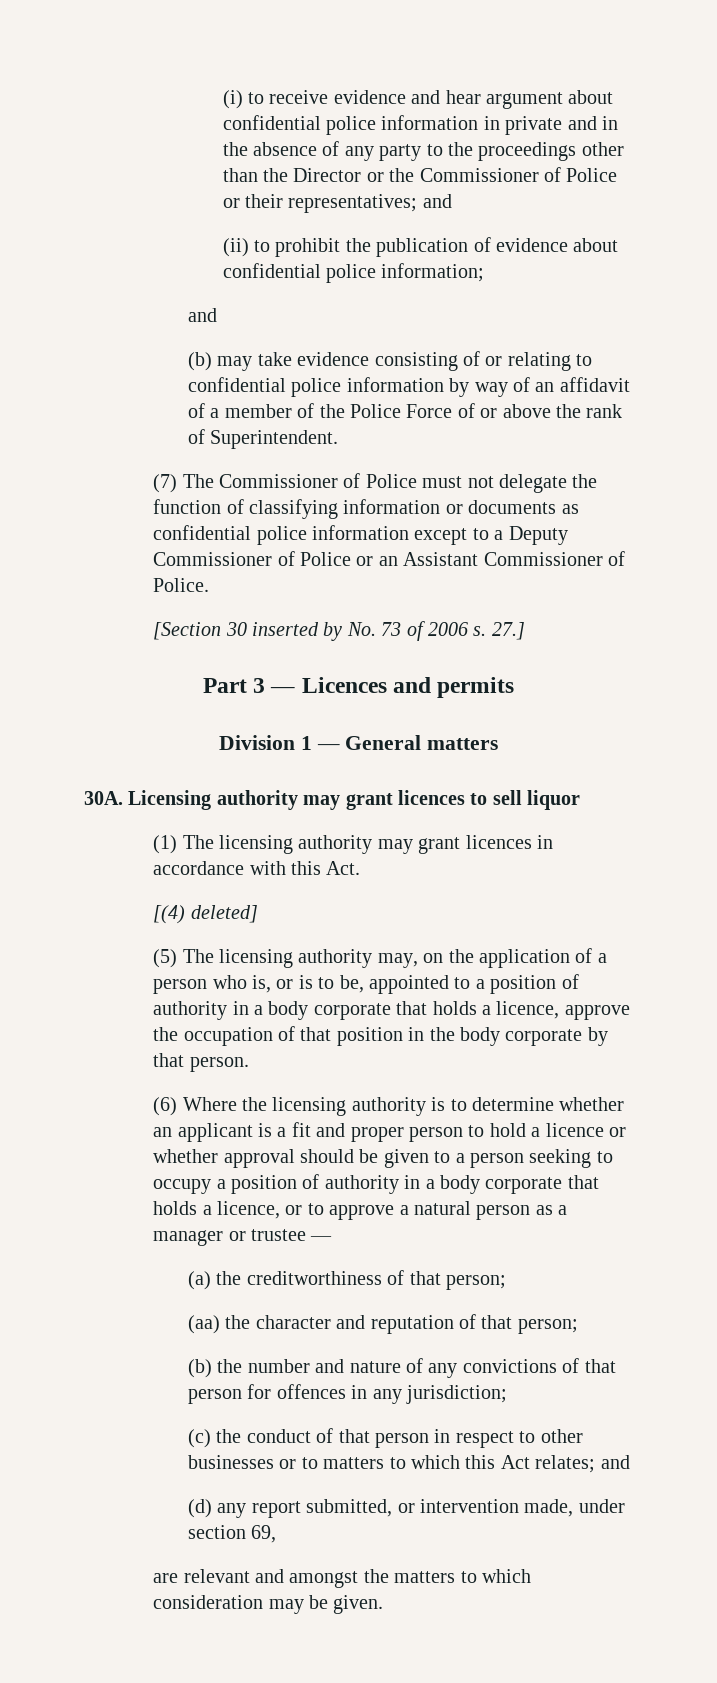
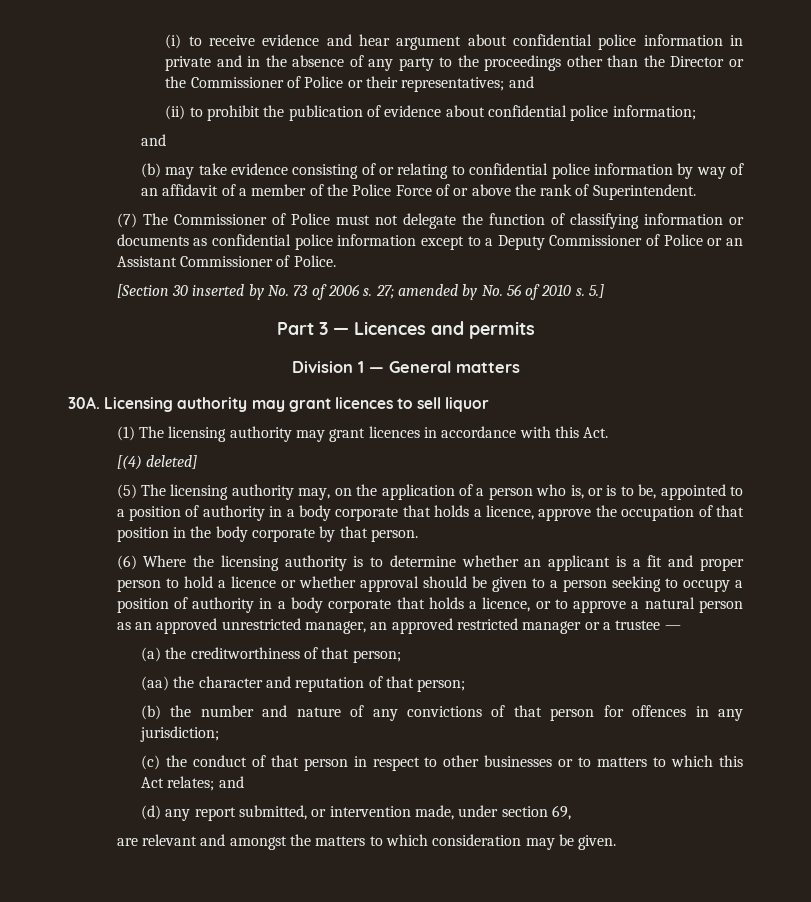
- 27.]
+ 27; amended by No. 56 of 2010 s. 5.]
- (6) Where the licensing authority is to determine whether an applicant is a fit and proper person to hold a licence or whether approval should be given to a person seeking to occupy a position of authority in a body corporate that holds a licence, or to approve a natural person as a manager or trustee —
+ (6) Where the licensing authority is to determine whether an applicant is a fit and proper person to hold a licence or whether approval should be given to a person seeking to occupy a position of authority in a body corporate that holds a licence, or to approve a natural person as an approved unrestricted manager, an approved restricted manager or a trustee —

